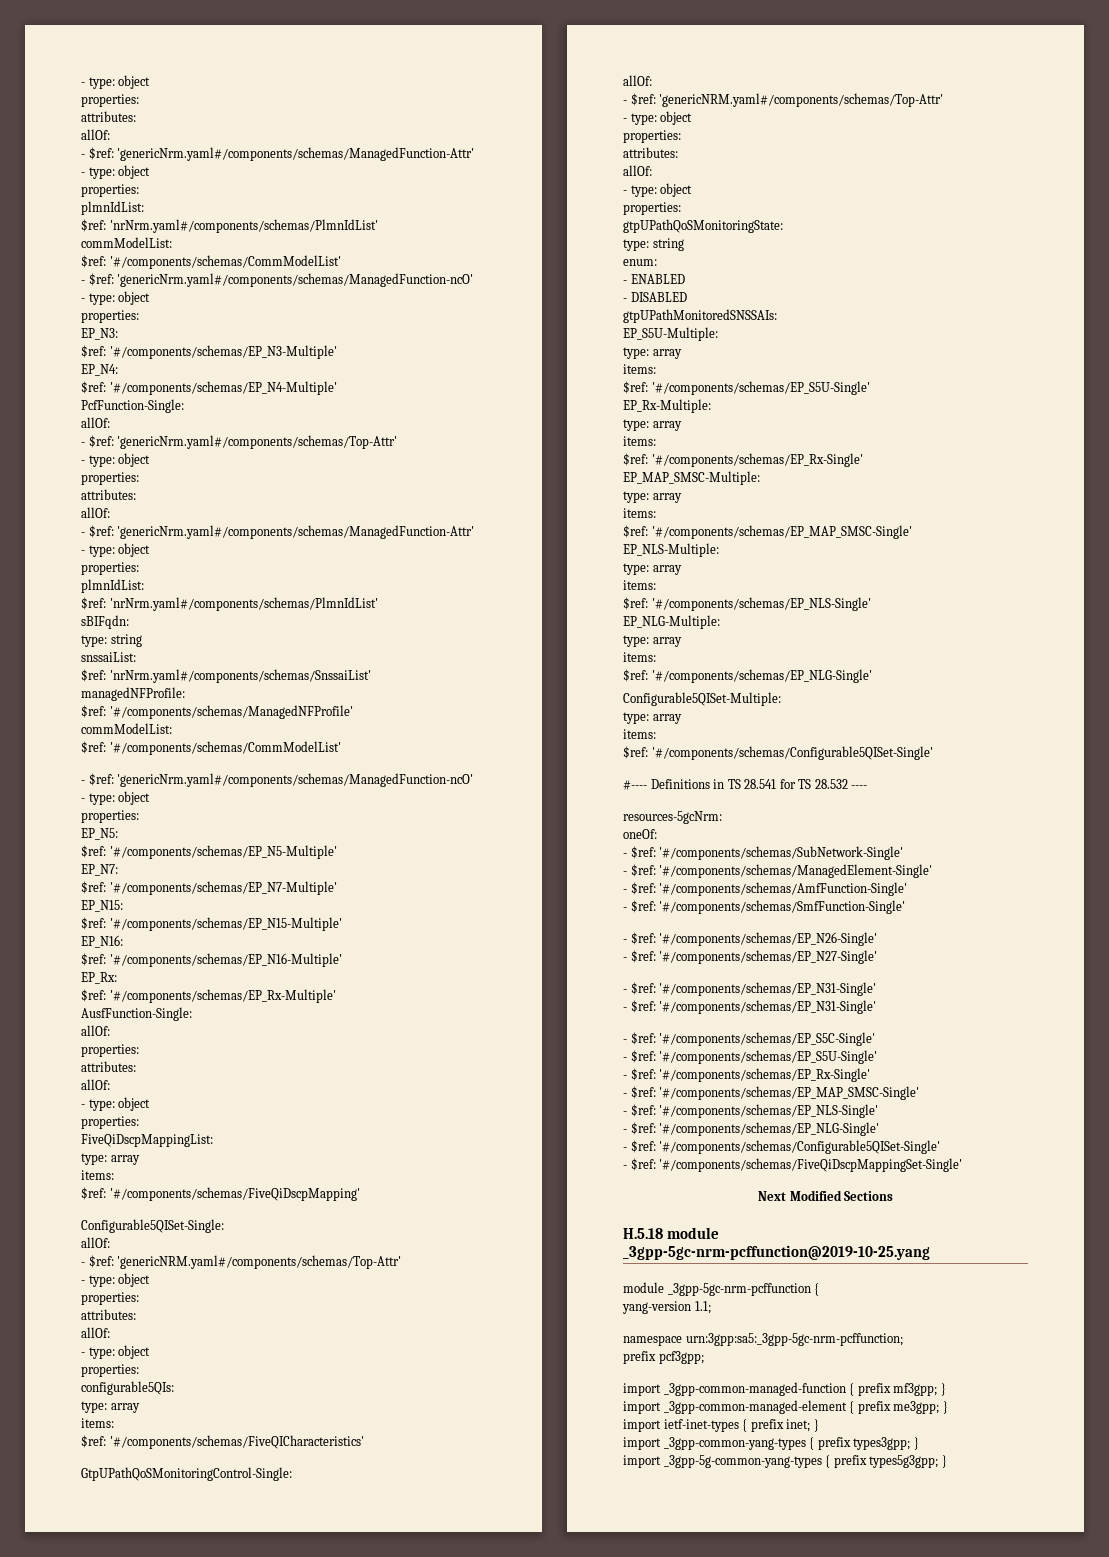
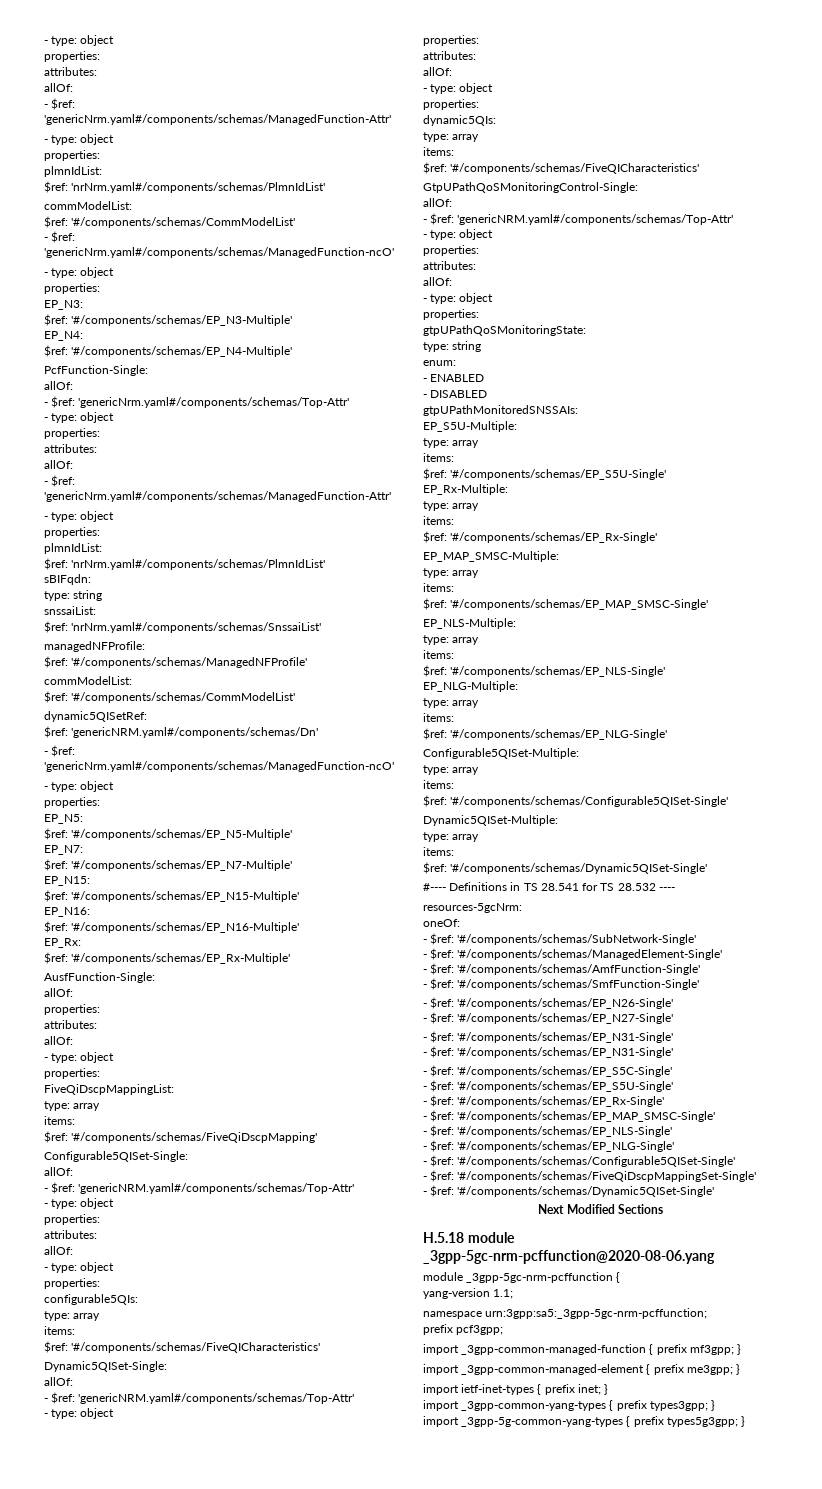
+ dynamic5QISetRef:
+ $ref: 'genericNRM.yaml#/components/schemas/Dn'
+ Dynamic5QISet-Single:
+ allOf:
+ - $ref: 'genericNRM.yaml#/components/schemas/Top-Attr'
+ - type: object
+ properties:
+ attributes:
+ allOf:
+ - type: object
+ properties:
+ dynamic5QIs:
+ type: array
+ items:
+ $ref: '#/components/schemas/FiveQICharacteristics'
+ Dynamic5QISet-Multiple:
+ type: array
+ items:
+ $ref: '#/components/schemas/Dynamic5QISet-Single'
+ - $ref: '#/components/schemas/Dynamic5QISet-Single'
- H.5.18 module _3gpp-5gc-nrm-pcffunction@2019-10-25.yang
+ H.5.18 module _3gpp-5gc-nrm-pcffunction@2020-08-06.yang

